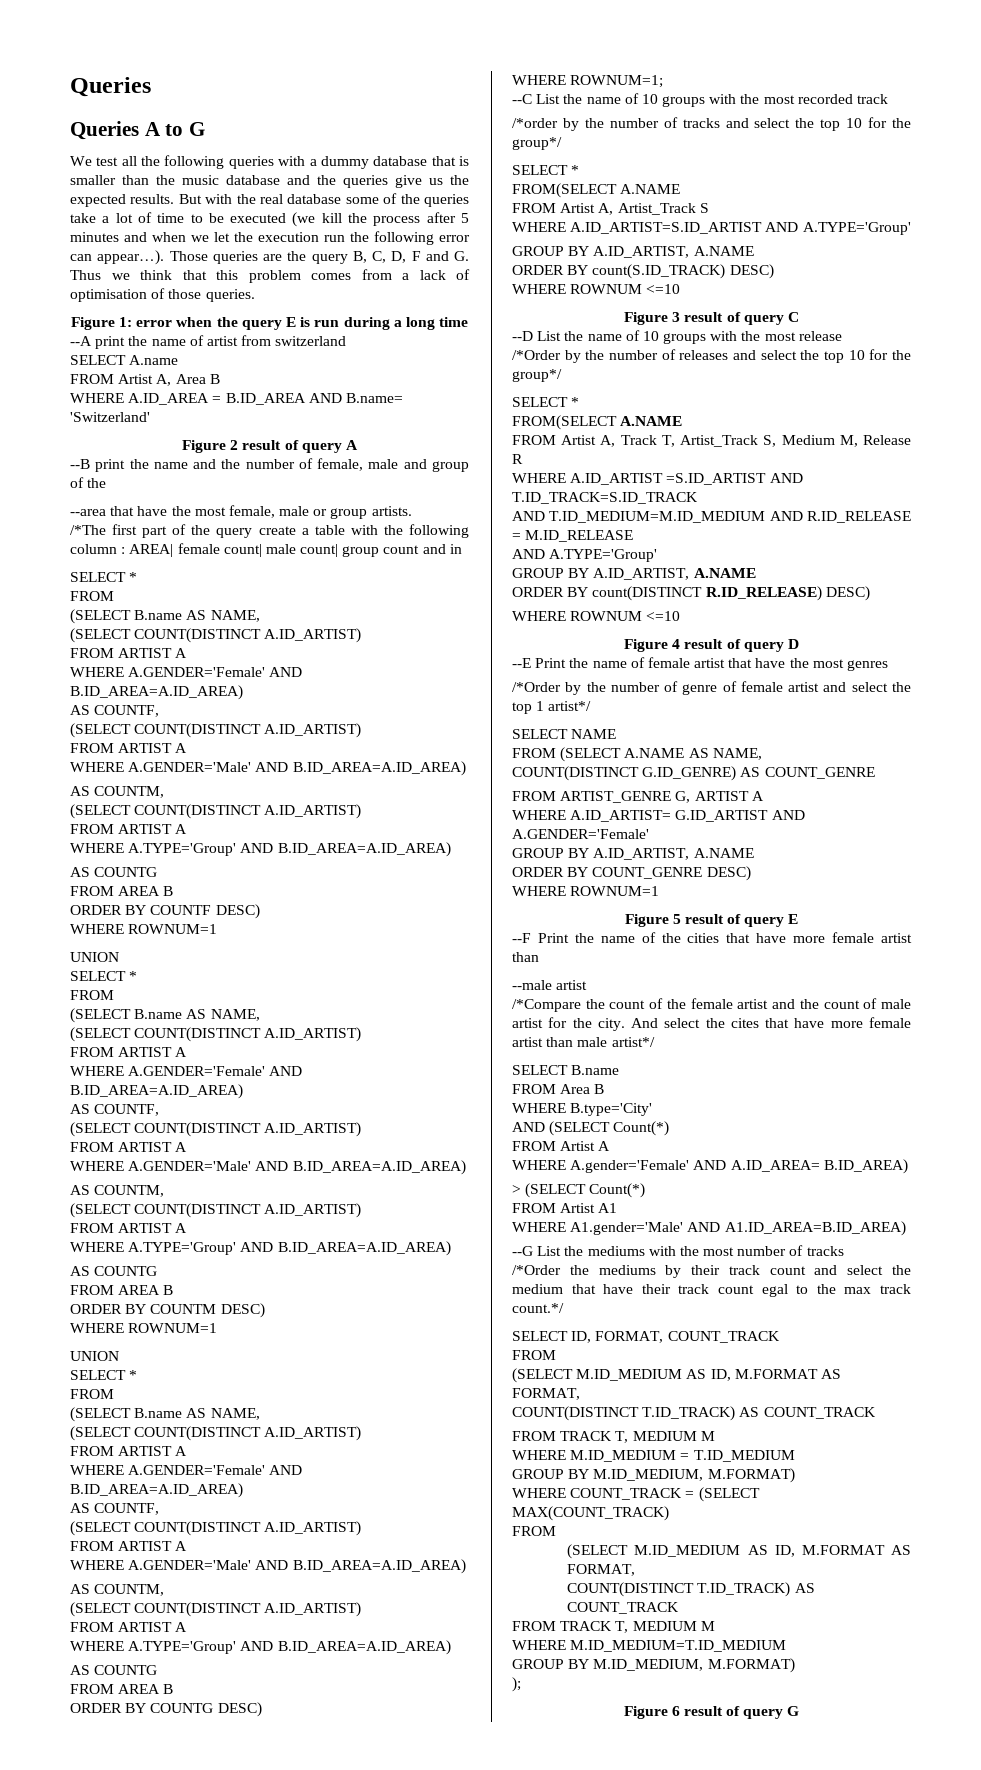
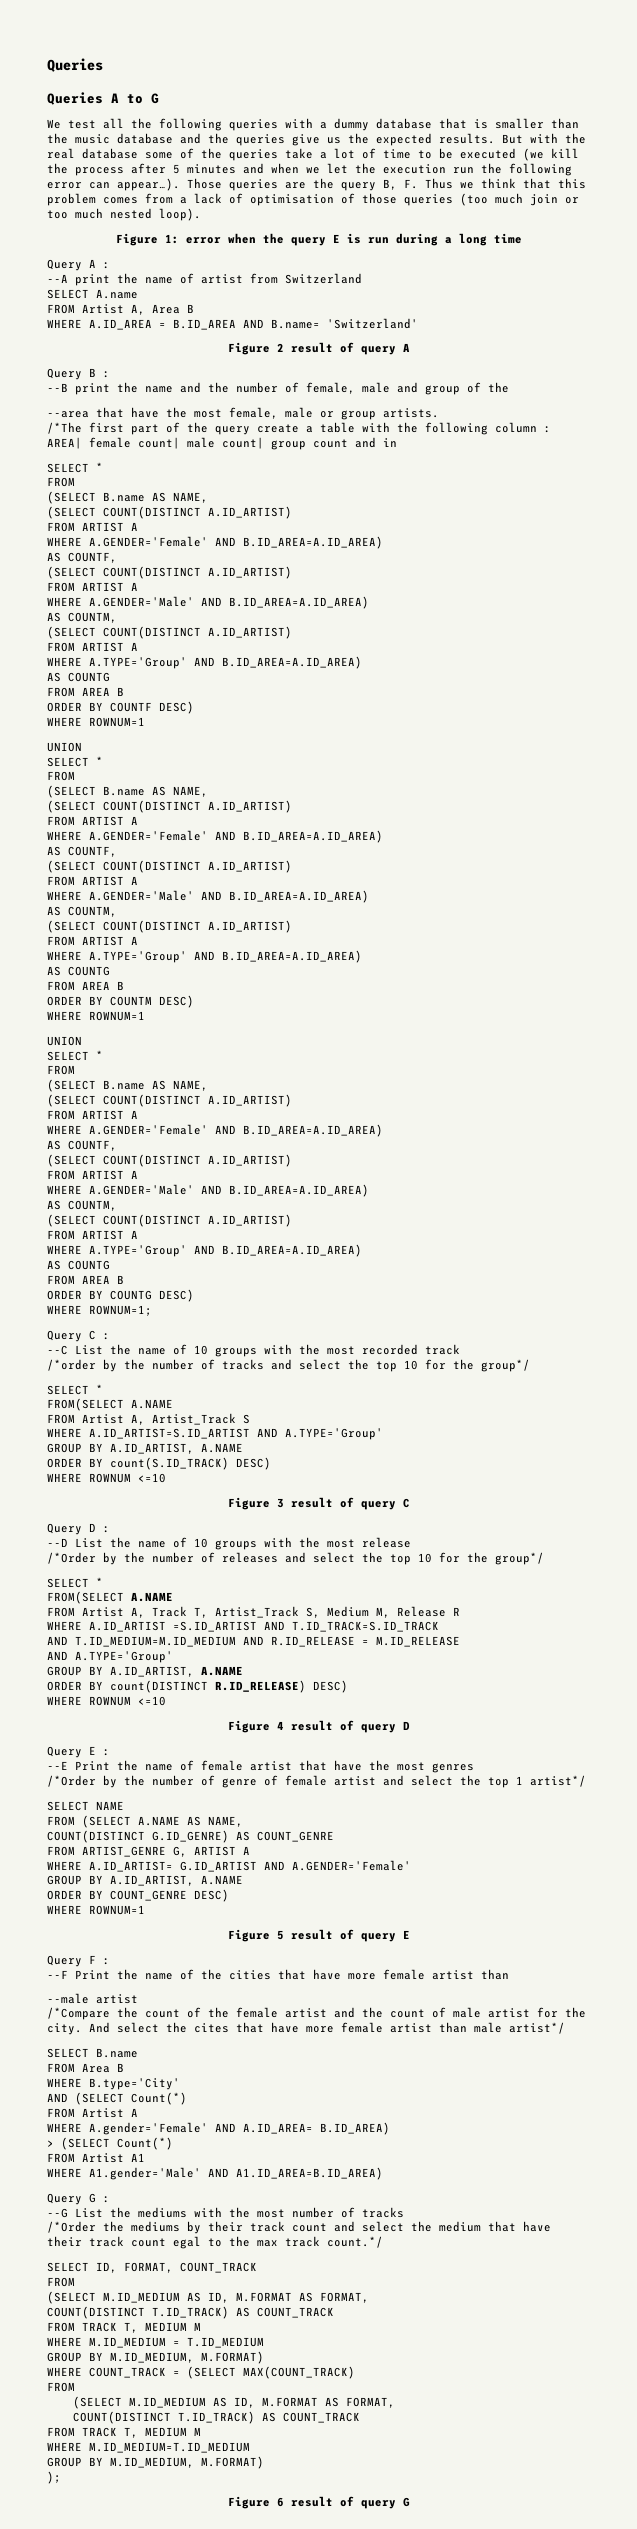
- Those queries are the query B, C, D, F and G. Thus we think that this problem comes from a lack of optimisation of those queries.
+ Those queries are the query B, F. Thus we think that this problem comes from a lack of optimisation of those queries (too much join or too much nested loop).
+ Query A :
- --A print the name of artist from switzerland
+ --A print the name of artist from Switzerland
+ Query B :
+ Query C :
+ Query D :
+ Query E :
+ Query F :
+ Query G :

